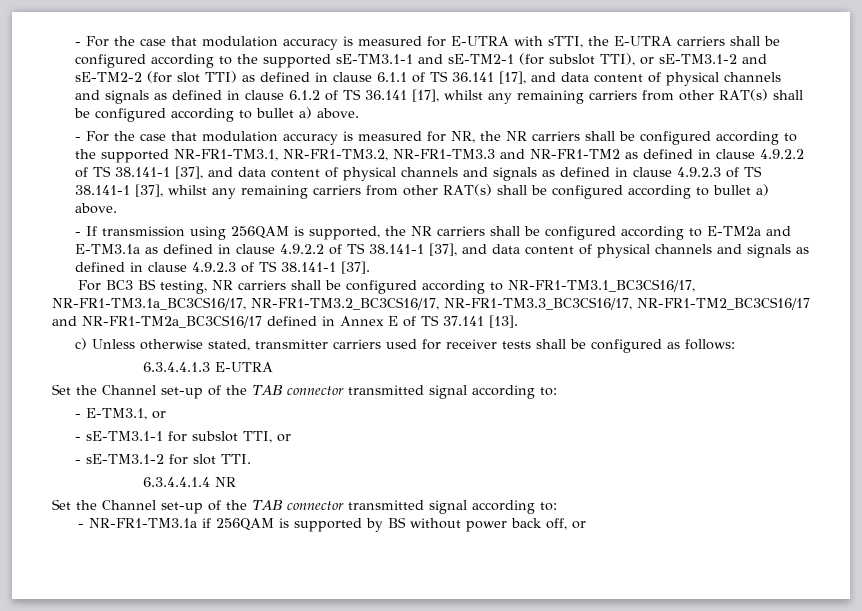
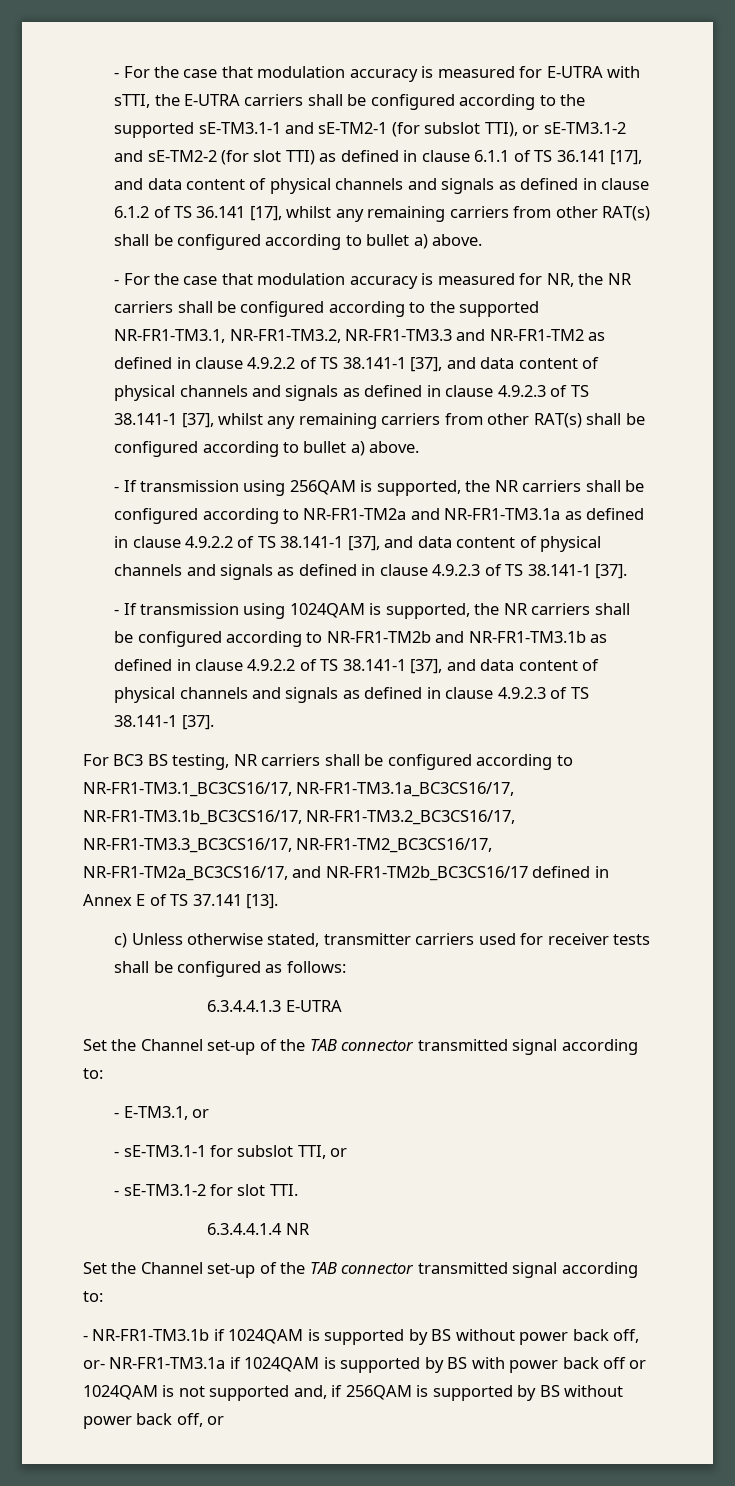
- - If transmission using 256QAM is supported, the NR carriers shall be configured according to E-TM2a and E-TM3.1a as defined in clause 4.9.2.2 of TS 38.141-1 [37], and data content of physical channels and signals as defined in clause 4.9.2.3 of TS 38.141-1 [37].
+ - If transmission using 256QAM is supported, the NR carriers shall be configured according to NR-FR1-TM2a and NR-FR1-TM3.1a as defined in clause 4.9.2.2 of TS 38.141-1 [37], and data content of physical channels and signals as defined in clause 4.9.2.3 of TS 38.141-1 [37].
+ - If transmission using 1024QAM is supported, the NR carriers shall be configured according to NR-FR1-TM2b and NR-FR1-TM3.1b as defined in clause 4.9.2.2 of TS 38.141-1 [37], and data content of physical channels and signals as defined in clause 4.9.2.3 of TS 38.141-1 [37].
- For BC3 BS testing, NR carriers shall be configured according to NR-FR1-TM3.1_BC3CS16/17, NR-FR1-TM3.1a_BC3CS16/17, NR-FR1-TM3.2_BC3CS16/17, NR-FR1-TM3.3_BC3CS16/17, NR-FR1-TM2_BC3CS16/17 and NR-FR1-TM2a_BC3CS16/17 defined in Annex E of TS 37.141 [13].
+ For BC3 BS testing, NR carriers shall be configured according to NR-FR1-TM3.1_BC3CS16/17, NR-FR1-TM3.1a_BC3CS16/17, NR-FR1-TM3.1b_BC3CS16/17, NR-FR1-TM3.2_BC3CS16/17, NR-FR1-TM3.3_BC3CS16/17, NR-FR1-TM2_BC3CS16/17, NR-FR1-TM2a_BC3CS16/17, and NR-FR1-TM2b_BC3CS16/17 defined in Annex E of TS 37.141 [13].
- - NR-FR1-TM3.1a if 256QAM is supported by BS without power back off, or
+ - NR-FR1-TM3.1b if 1024QAM is supported by BS without power back off, or- NR-FR1-TM3.1a if 1024QAM is supported by BS with power back off or 1024QAM is not supported and, if 256QAM is supported by BS without power back off, or

